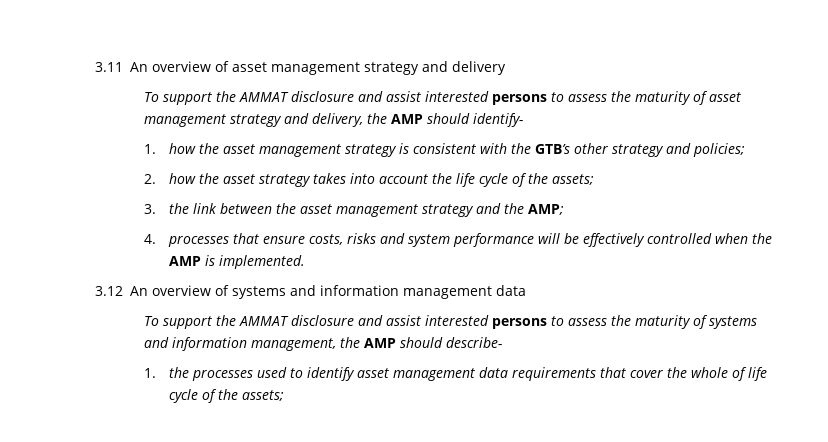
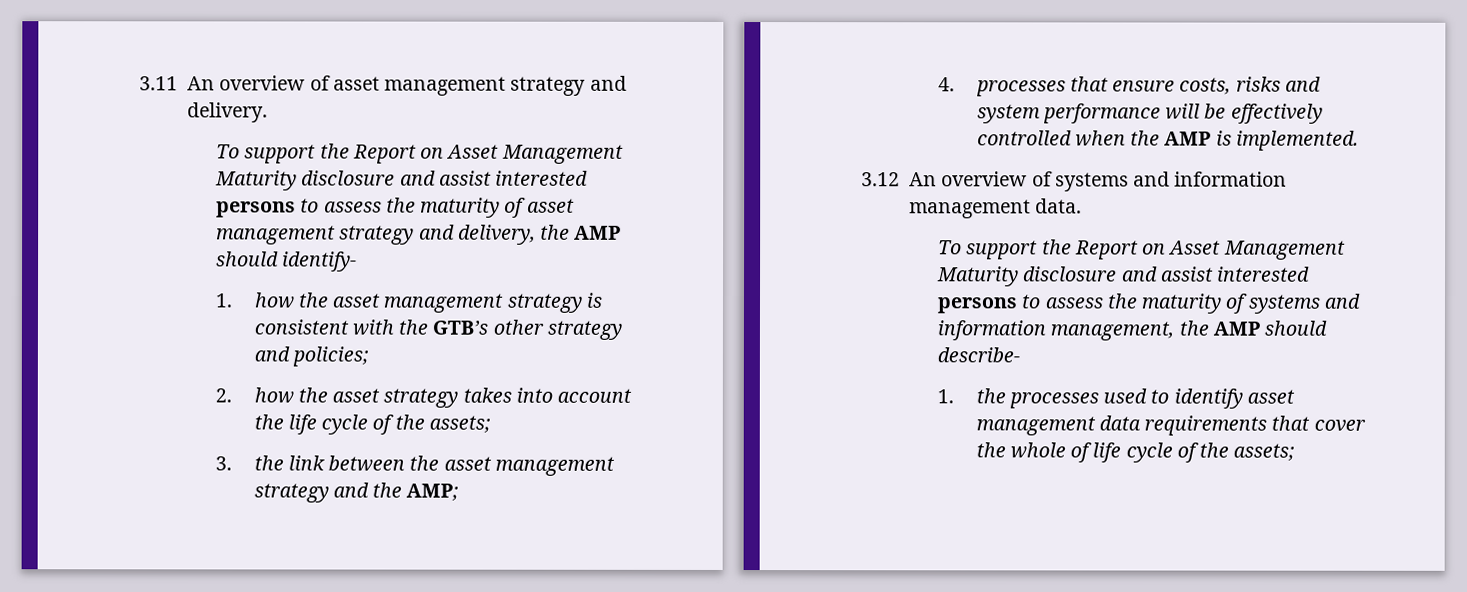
- 3.11 An overview of asset management strategy and delivery
- To support the AMMAT disclosure and assist interested persons to assess the maturity of asset management strategy and delivery, the AMP should identify-
+ 3.11 An overview of asset management strategy and delivery.
+ To support the Report on Asset Management Maturity disclosure and assist interested persons to assess the maturity of asset management strategy and delivery, the AMP should identify-
- 3.12 An overview of systems and information management data
- To support the AMMAT disclosure and assist interested persons to assess the maturity of systems and information management, the AMP should describe-
+ 3.12 An overview of systems and information management data.
+ To support the Report on Asset Management Maturity disclosure and assist interested persons to assess the maturity of systems and information management, the AMP should describe-

